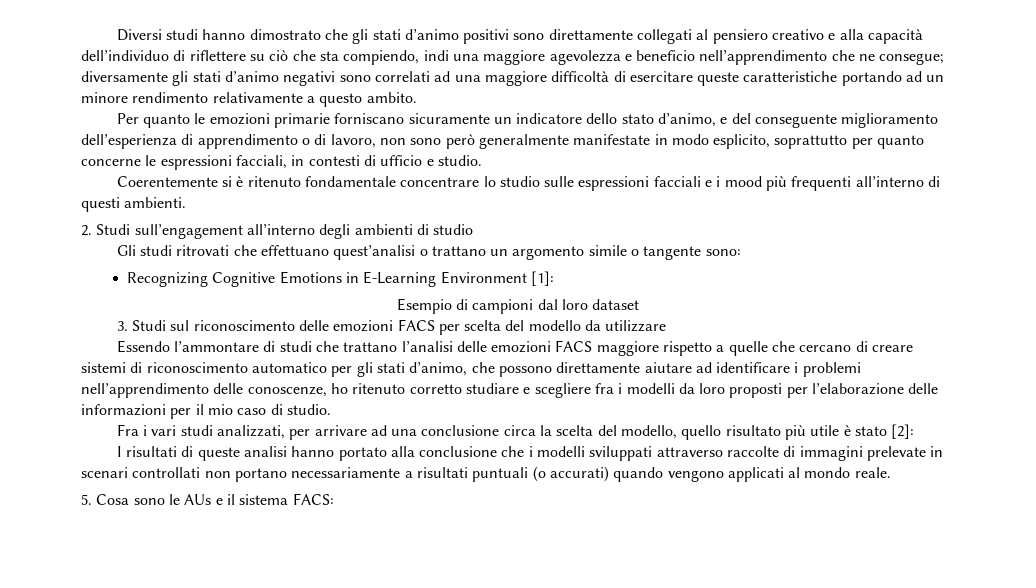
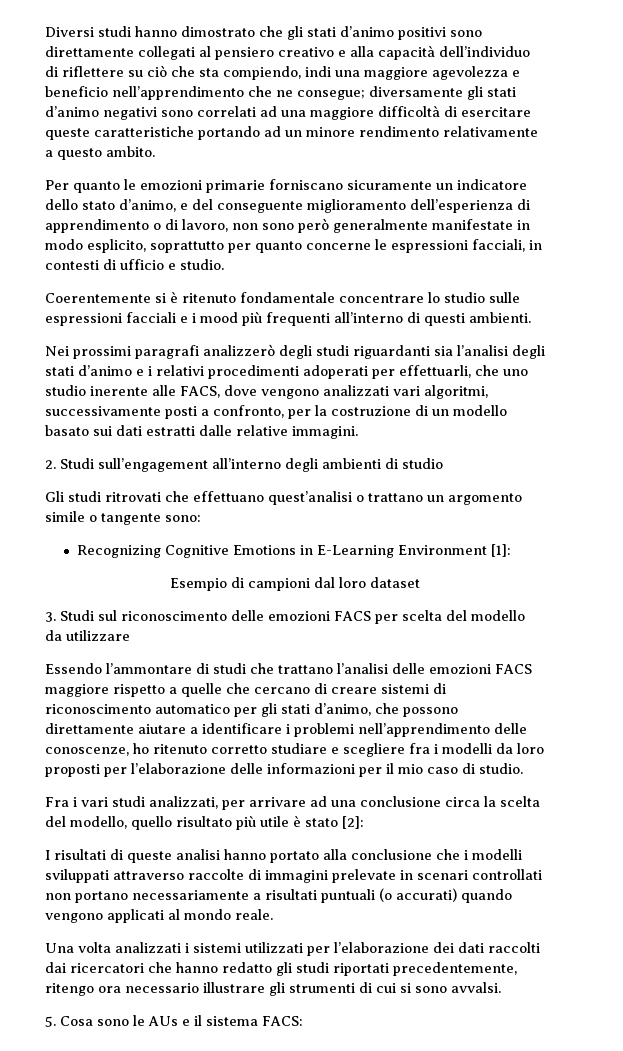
+ Nei prossimi paragrafi analizzerò degli studi riguardanti sia l’analisi degli stati d’animo e i relativi procedimenti adoperati per effettuarli, che uno studio inerente alle FACS, dove vengono analizzati vari algoritmi, successivamente posti a confronto, per la costruzione di un modello basato sui dati estratti dalle relative immagini.
- Essendo l’ammontare di studi che trattano l’analisi delle emozioni FACS maggiore rispetto a quelle che cercano di creare sistemi di riconoscimento automatico per gli stati d’animo, che possono direttamente aiutare ad identificare i problemi nell’apprendimento delle conoscenze, ho ritenuto corretto studiare e scegliere fra i modelli da loro proposti per l’elaborazione delle informazioni per il mio caso di studio.
+ Essendo l’ammontare di studi che trattano l’analisi delle emozioni FACS maggiore rispetto a quelle che cercano di creare sistemi di riconoscimento automatico per gli stati d’animo, che possono direttamente aiutare a identificare i problemi nell’apprendimento delle conoscenze, ho ritenuto corretto studiare e scegliere fra i modelli da loro proposti per l’elaborazione delle informazioni per il mio caso di studio.
+ Una volta analizzati i sistemi utilizzati per l’elaborazione dei dati raccolti dai ricercatori che hanno redatto gli studi riportati precedentemente, ritengo ora necessario illustrare gli strumenti di cui si sono avvalsi.

